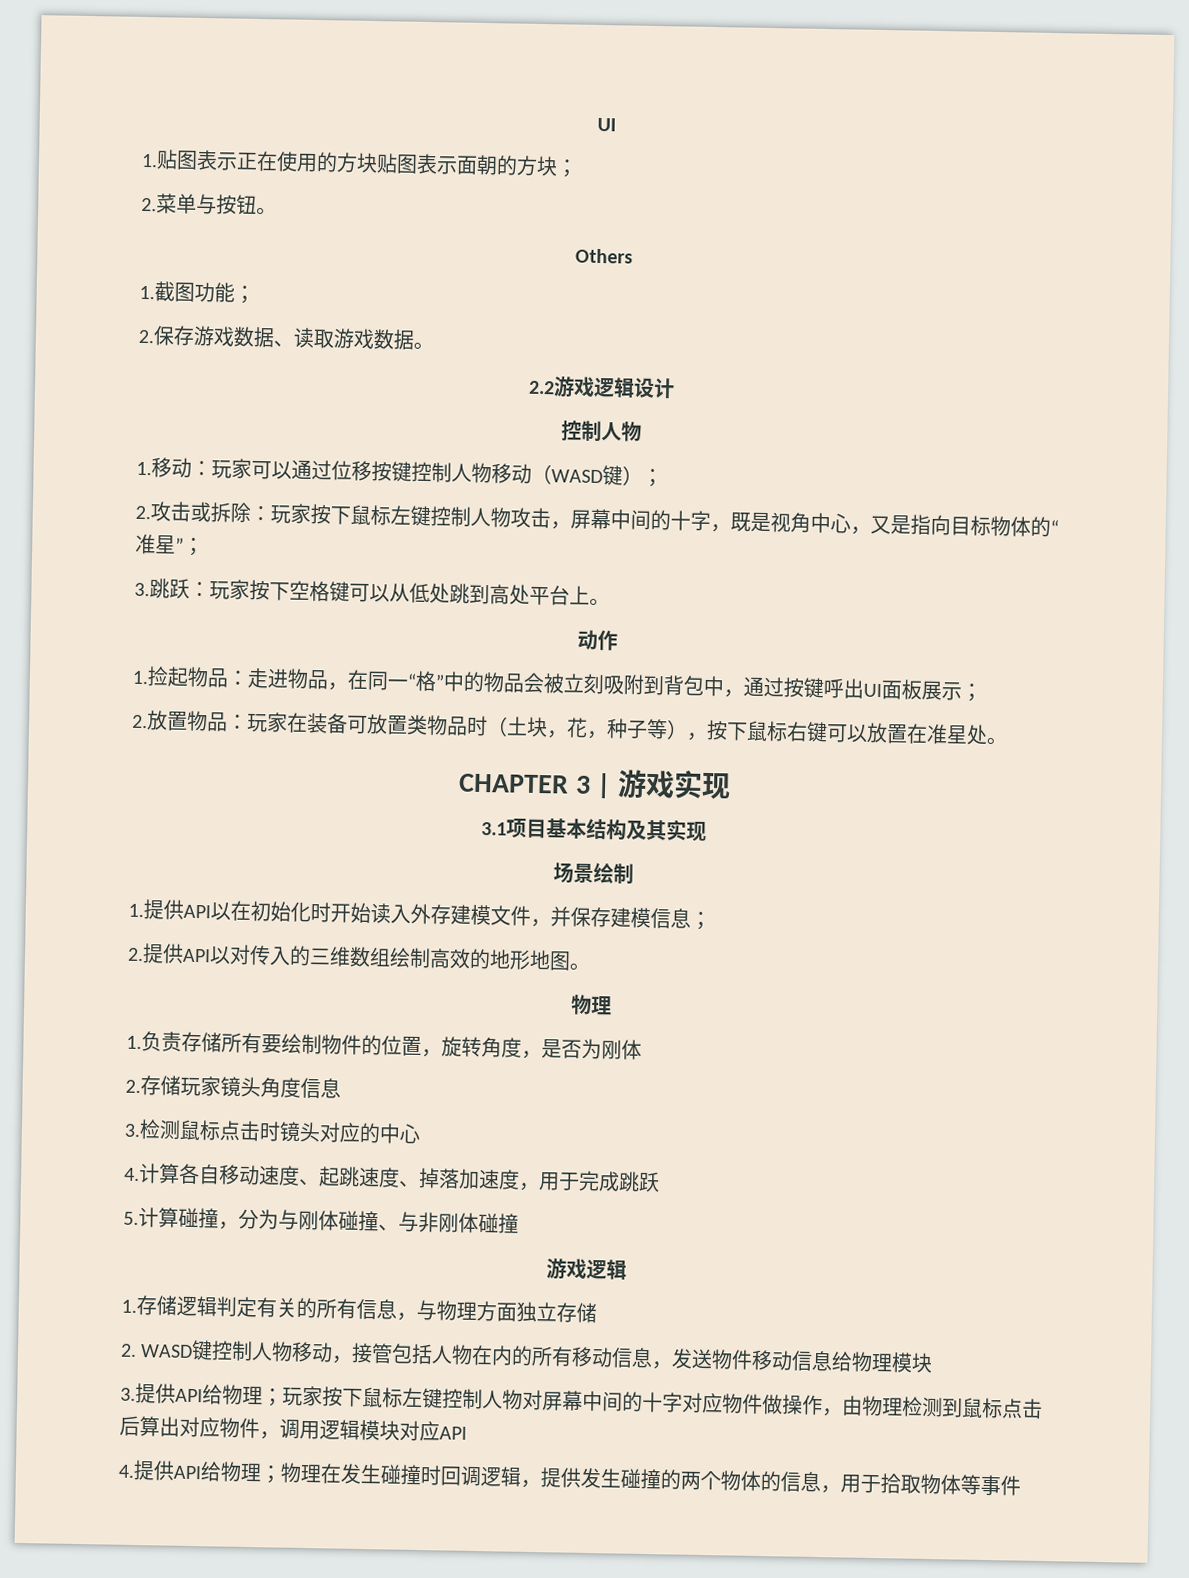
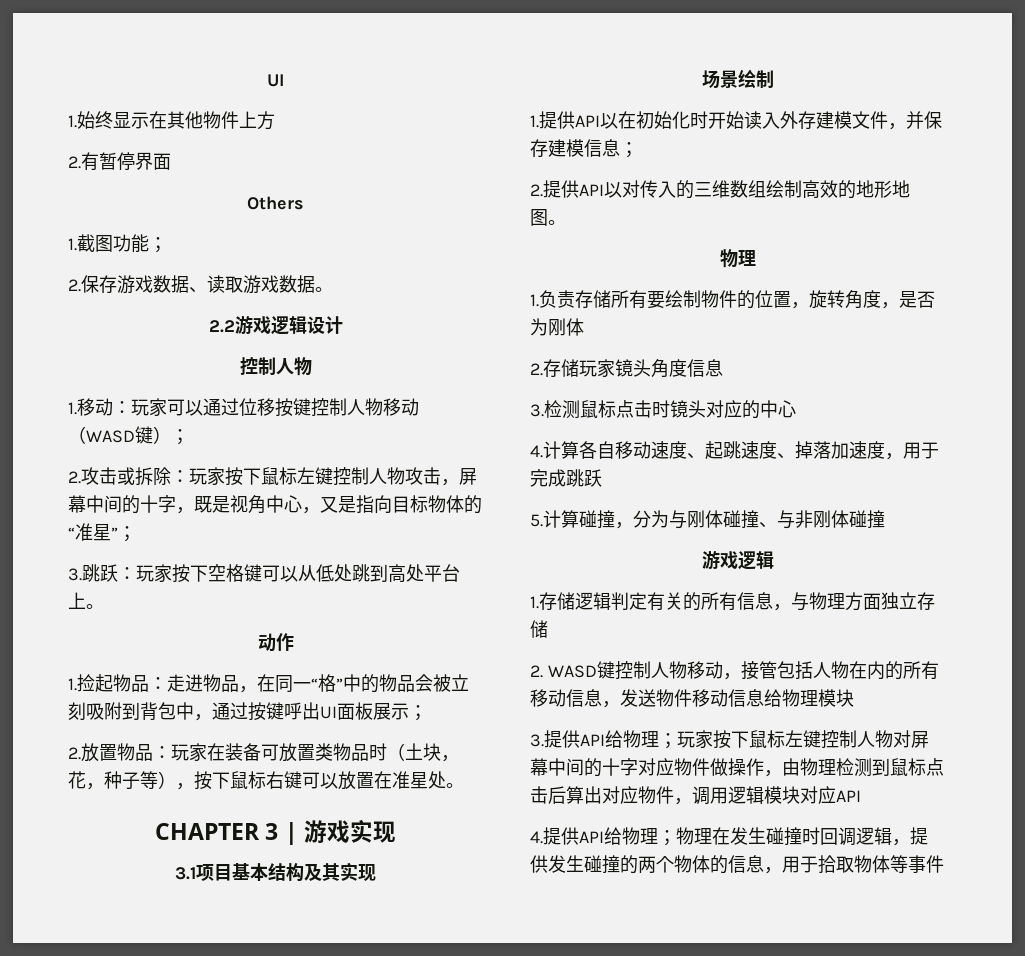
- 1.贴图表示正在使用的方块贴图表示面朝的方块；
- 2.菜单与按钮。
+ 1.始终显示在其他物件上方
+ 2.有暂停界面

